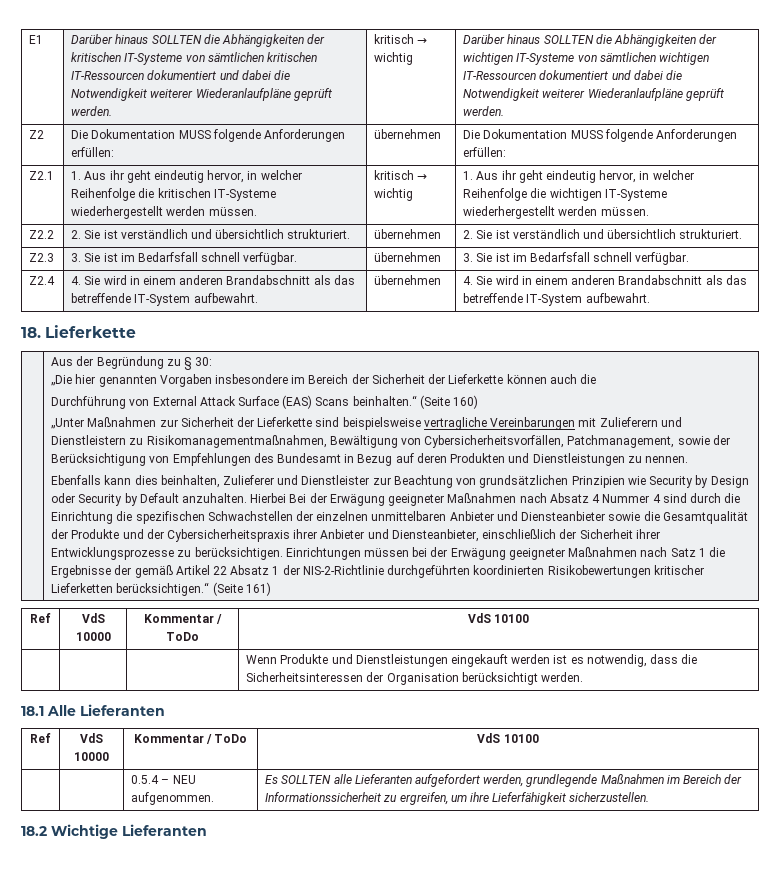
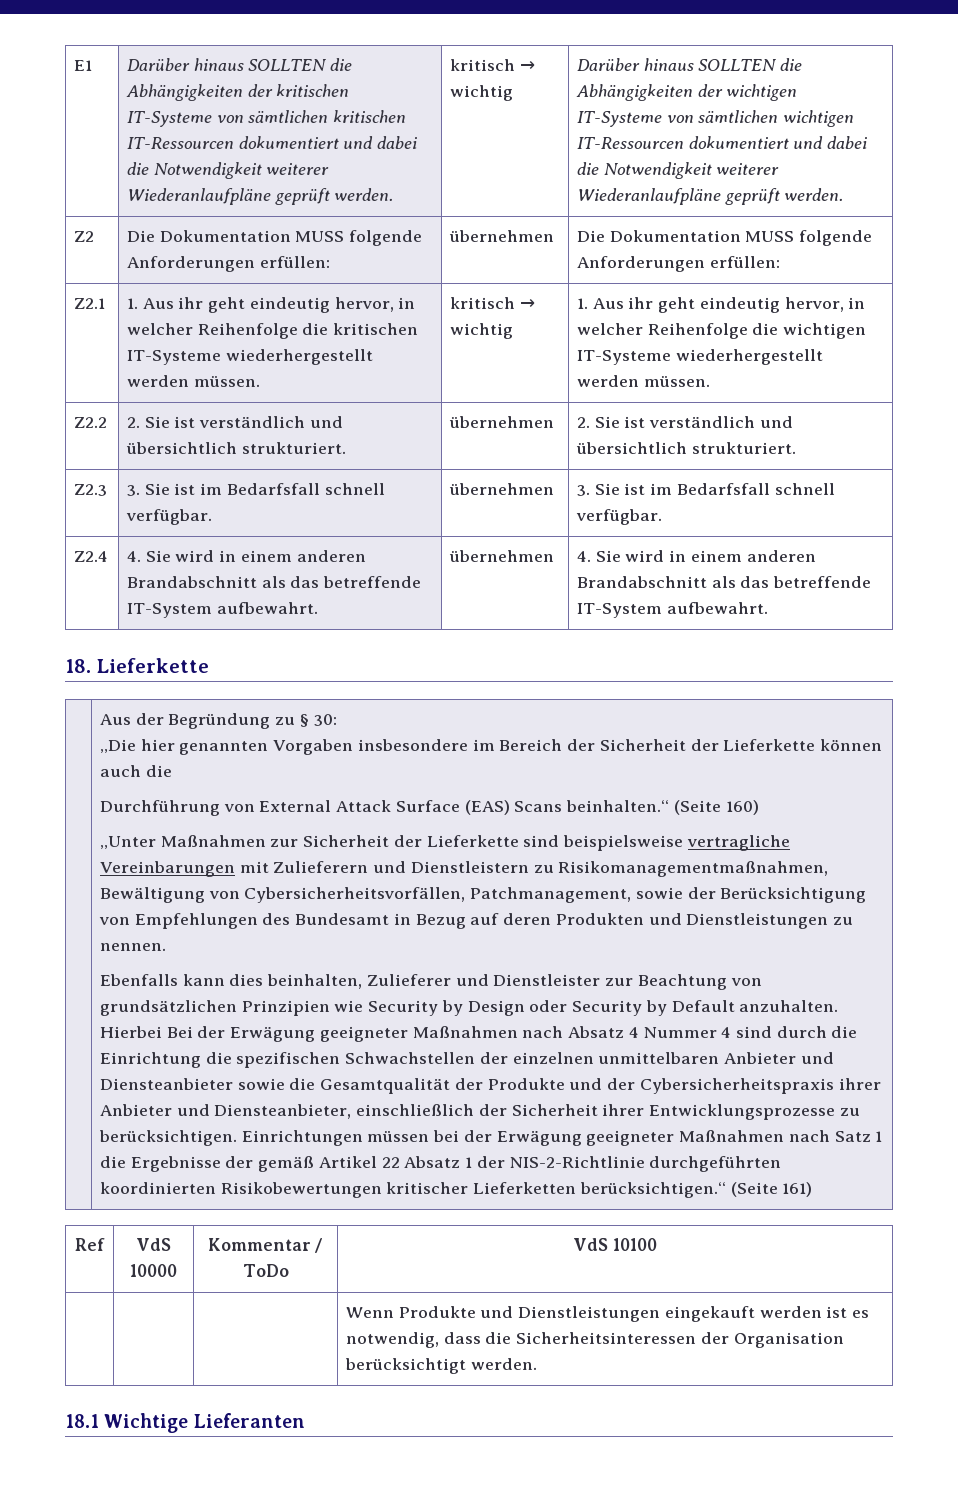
- 18.1 Alle Lieferanten
- Ref | VdS 10000 | Kommentar / ToDo | VdS 10100
- | | 0.5.4 – NEU aufgenommen. | Es SOLLTEN alle Lieferanten aufgefordert werden, grundlegende Maßnahmen im Bereich der Informationssicherheit zu ergreifen, um ihre Lieferfähigkeit sicherzustellen.
- 18.2 Wichtige Lieferanten
+ 18.1 Wichtige Lieferanten

